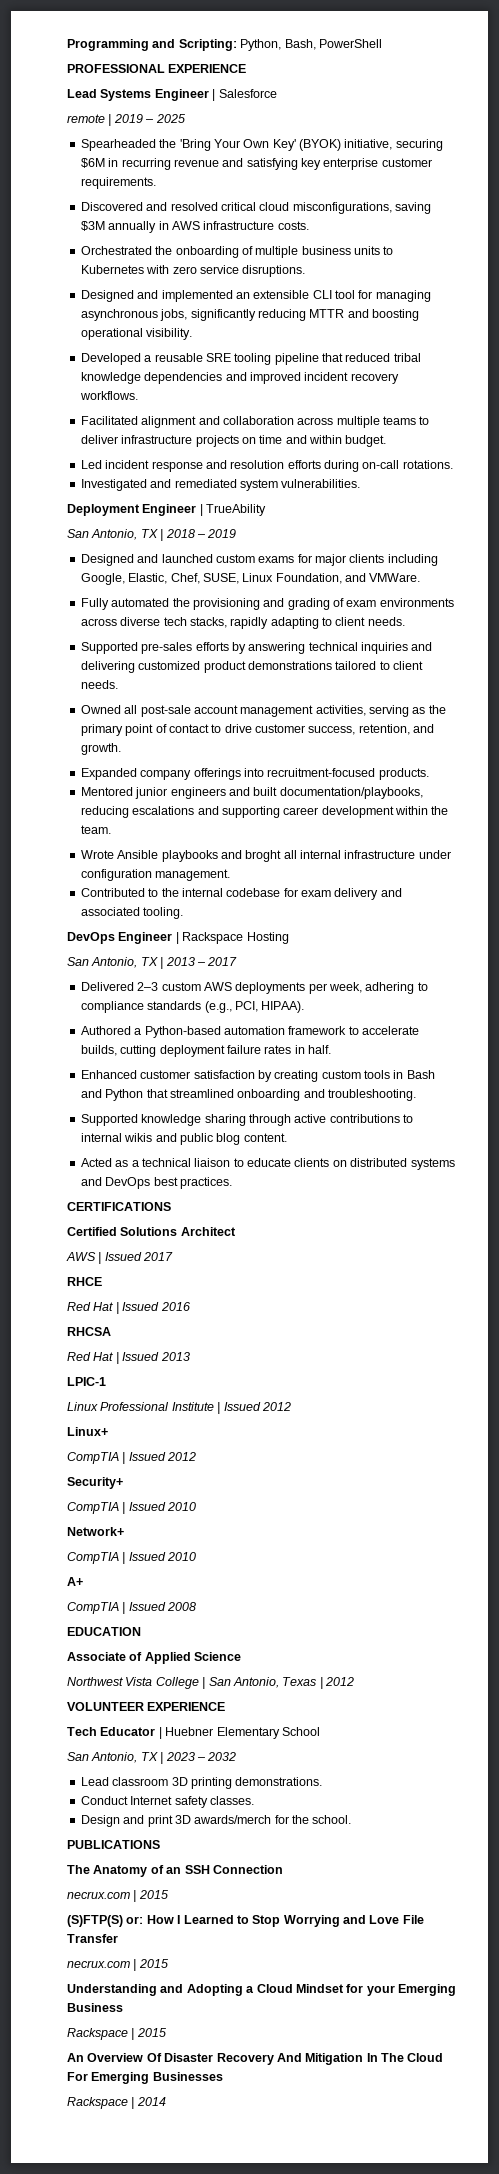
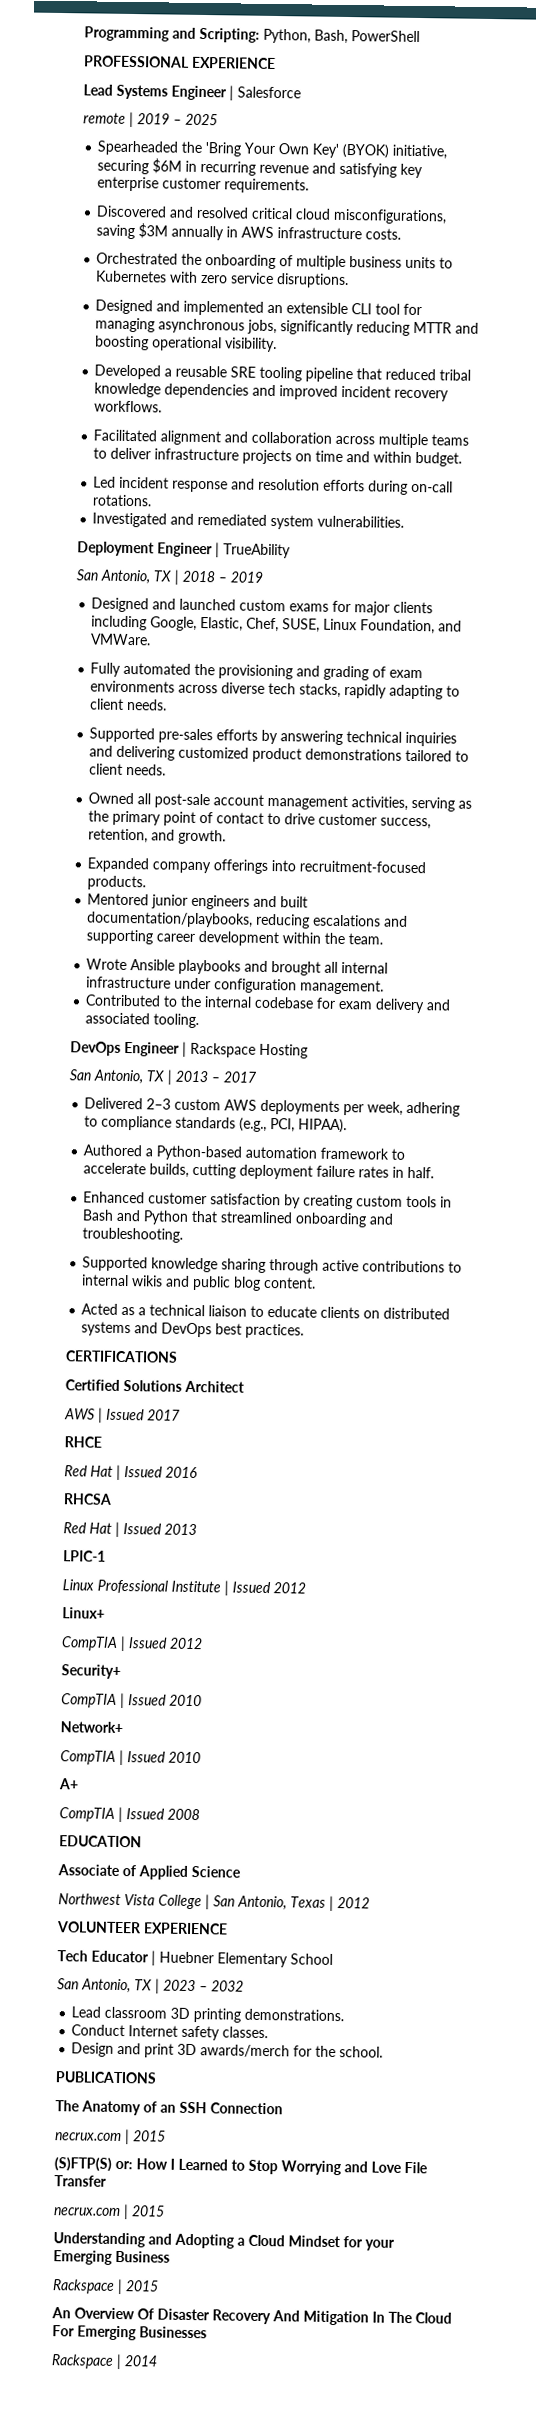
- Wrote Ansible playbooks and broght all internal infrastructure under configuration management.
+ Wrote Ansible playbooks and brought all internal infrastructure under configuration management.

